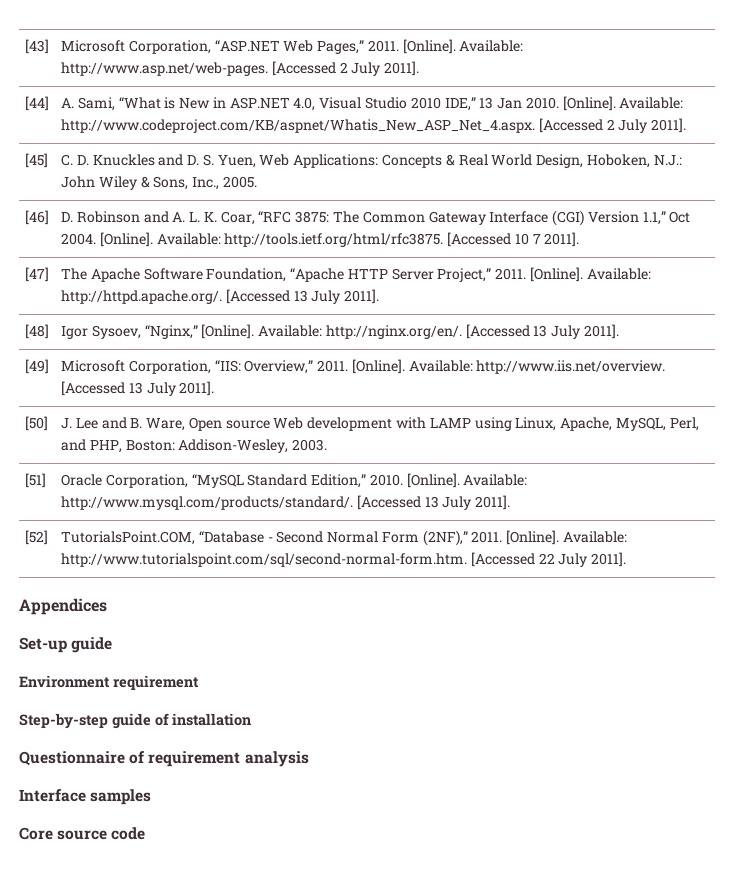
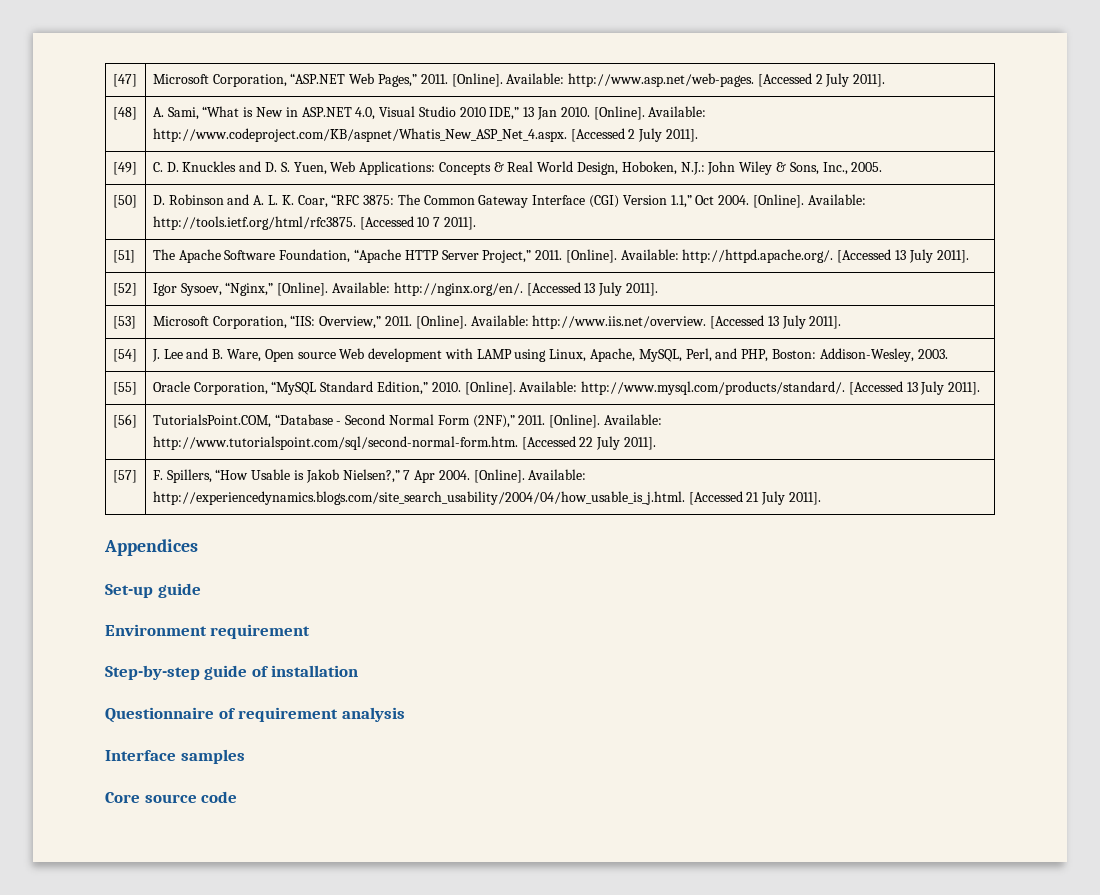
- [43] | Microsoft Corporation, “ASP.NET Web Pages,” 2011. [Online]. Available: http://www.asp.net/web-pages. [Accessed 2 July 2011].
+ [47] | Microsoft Corporation, “ASP.NET Web Pages,” 2011. [Online]. Available: http://www.asp.net/web-pages. [Accessed 2 July 2011].
- [44] | A. Sami, “What is New in ASP.NET 4.0, Visual Studio 2010 IDE,” 13 Jan 2010. [Online]. Available: http://www.codeproject.com/KB/aspnet/Whatis_New_ASP_Net_4.aspx. [Accessed 2 July 2011].
+ [48] | A. Sami, “What is New in ASP.NET 4.0, Visual Studio 2010 IDE,” 13 Jan 2010. [Online]. Available: http://www.codeproject.com/KB/aspnet/Whatis_New_ASP_Net_4.aspx. [Accessed 2 July 2011].
- [45] | C. D. Knuckles and D. S. Yuen, Web Applications: Concepts & Real World Design, Hoboken, N.J.: John Wiley & Sons, Inc., 2005.
+ [49] | C. D. Knuckles and D. S. Yuen, Web Applications: Concepts & Real World Design, Hoboken, N.J.: John Wiley & Sons, Inc., 2005.
- [46] | D. Robinson and A. L. K. Coar, “RFC 3875: The Common Gateway Interface (CGI) Version 1.1,” Oct 2004. [Online]. Available: http://tools.ietf.org/html/rfc3875. [Accessed 10 7 2011].
+ [50] | D. Robinson and A. L. K. Coar, “RFC 3875: The Common Gateway Interface (CGI) Version 1.1,” Oct 2004. [Online]. Available: http://tools.ietf.org/html/rfc3875. [Accessed 10 7 2011].
- [47] | The Apache Software Foundation, “Apache HTTP Server Project,” 2011. [Online]. Available: http://httpd.apache.org/. [Accessed 13 July 2011].
+ [51] | The Apache Software Foundation, “Apache HTTP Server Project,” 2011. [Online]. Available: http://httpd.apache.org/. [Accessed 13 July 2011].
- [48] | Igor Sysoev, “Nginx,” [Online]. Available: http://nginx.org/en/. [Accessed 13 July 2011].
+ [52] | Igor Sysoev, “Nginx,” [Online]. Available: http://nginx.org/en/. [Accessed 13 July 2011].
- [49] | Microsoft Corporation, “IIS: Overview,” 2011. [Online]. Available: http://www.iis.net/overview. [Accessed 13 July 2011].
+ [53] | Microsoft Corporation, “IIS: Overview,” 2011. [Online]. Available: http://www.iis.net/overview. [Accessed 13 July 2011].
- [50] | J. Lee and B. Ware, Open source Web development with LAMP using Linux, Apache, MySQL, Perl, and PHP, Boston: Addison-Wesley, 2003.
+ [54] | J. Lee and B. Ware, Open source Web development with LAMP using Linux, Apache, MySQL, Perl, and PHP, Boston: Addison-Wesley, 2003.
- [51] | Oracle Corporation, “MySQL Standard Edition,” 2010. [Online]. Available: http://www.mysql.com/products/standard/. [Accessed 13 July 2011].
+ [55] | Oracle Corporation, “MySQL Standard Edition,” 2010. [Online]. Available: http://www.mysql.com/products/standard/. [Accessed 13 July 2011].
- [52] | TutorialsPoint.COM, “Database - Second Normal Form (2NF),” 2011. [Online]. Available: http://www.tutorialspoint.com/sql/second-normal-form.htm. [Accessed 22 July 2011].
+ [56] | TutorialsPoint.COM, “Database - Second Normal Form (2NF),” 2011. [Online]. Available: http://www.tutorialspoint.com/sql/second-normal-form.htm. [Accessed 22 July 2011].
+ [57] | F. Spillers, “How Usable is Jakob Nielsen?,” 7 Apr 2004. [Online]. Available: http://experiencedynamics.blogs.com/site_search_usability/2004/04/how_usable_is_j.html. [Accessed 21 July 2011].

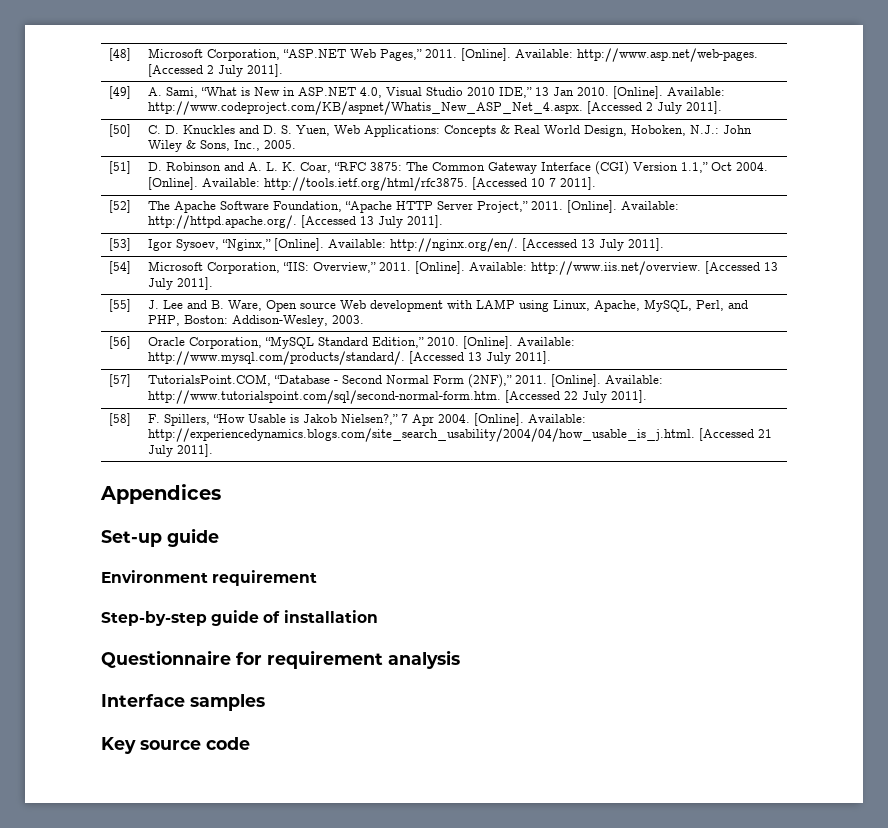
- [47] | Microsoft Corporation, “ASP.NET Web Pages,” 2011. [Online]. Available: http://www.asp.net/web-pages. [Accessed 2 July 2011].
+ [48] | Microsoft Corporation, “ASP.NET Web Pages,” 2011. [Online]. Available: http://www.asp.net/web-pages. [Accessed 2 July 2011].
- [48] | A. Sami, “What is New in ASP.NET 4.0, Visual Studio 2010 IDE,” 13 Jan 2010. [Online]. Available: http://www.codeproject.com/KB/aspnet/Whatis_New_ASP_Net_4.aspx. [Accessed 2 July 2011].
+ [49] | A. Sami, “What is New in ASP.NET 4.0, Visual Studio 2010 IDE,” 13 Jan 2010. [Online]. Available: http://www.codeproject.com/KB/aspnet/Whatis_New_ASP_Net_4.aspx. [Accessed 2 July 2011].
- [49] | C. D. Knuckles and D. S. Yuen, Web Applications: Concepts & Real World Design, Hoboken, N.J.: John Wiley & Sons, Inc., 2005.
+ [50] | C. D. Knuckles and D. S. Yuen, Web Applications: Concepts & Real World Design, Hoboken, N.J.: John Wiley & Sons, Inc., 2005.
- [50] | D. Robinson and A. L. K. Coar, “RFC 3875: The Common Gateway Interface (CGI) Version 1.1,” Oct 2004. [Online]. Available: http://tools.ietf.org/html/rfc3875. [Accessed 10 7 2011].
+ [51] | D. Robinson and A. L. K. Coar, “RFC 3875: The Common Gateway Interface (CGI) Version 1.1,” Oct 2004. [Online]. Available: http://tools.ietf.org/html/rfc3875. [Accessed 10 7 2011].
- [51] | The Apache Software Foundation, “Apache HTTP Server Project,” 2011. [Online]. Available: http://httpd.apache.org/. [Accessed 13 July 2011].
+ [52] | The Apache Software Foundation, “Apache HTTP Server Project,” 2011. [Online]. Available: http://httpd.apache.org/. [Accessed 13 July 2011].
- [52] | Igor Sysoev, “Nginx,” [Online]. Available: http://nginx.org/en/. [Accessed 13 July 2011].
+ [53] | Igor Sysoev, “Nginx,” [Online]. Available: http://nginx.org/en/. [Accessed 13 July 2011].
- [53] | Microsoft Corporation, “IIS: Overview,” 2011. [Online]. Available: http://www.iis.net/overview. [Accessed 13 July 2011].
+ [54] | Microsoft Corporation, “IIS: Overview,” 2011. [Online]. Available: http://www.iis.net/overview. [Accessed 13 July 2011].
- [54] | J. Lee and B. Ware, Open source Web development with LAMP using Linux, Apache, MySQL, Perl, and PHP, Boston: Addison-Wesley, 2003.
+ [55] | J. Lee and B. Ware, Open source Web development with LAMP using Linux, Apache, MySQL, Perl, and PHP, Boston: Addison-Wesley, 2003.
- [55] | Oracle Corporation, “MySQL Standard Edition,” 2010. [Online]. Available: http://www.mysql.com/products/standard/. [Accessed 13 July 2011].
+ [56] | Oracle Corporation, “MySQL Standard Edition,” 2010. [Online]. Available: http://www.mysql.com/products/standard/. [Accessed 13 July 2011].
- [56] | TutorialsPoint.COM, “Database - Second Normal Form (2NF),” 2011. [Online]. Available: http://www.tutorialspoint.com/sql/second-normal-form.htm. [Accessed 22 July 2011].
+ [57] | TutorialsPoint.COM, “Database - Second Normal Form (2NF),” 2011. [Online]. Available: http://www.tutorialspoint.com/sql/second-normal-form.htm. [Accessed 22 July 2011].
- [57] | F. Spillers, “How Usable is Jakob Nielsen?,” 7 Apr 2004. [Online]. Available: http://experiencedynamics.blogs.com/site_search_usability/2004/04/how_usable_is_j.html. [Accessed 21 July 2011].
+ [58] | F. Spillers, “How Usable is Jakob Nielsen?,” 7 Apr 2004. [Online]. Available: http://experiencedynamics.blogs.com/site_search_usability/2004/04/how_usable_is_j.html. [Accessed 21 July 2011].
- Questionnaire of requirement analysis
+ Questionnaire for requirement analysis
- Core source code
+ Key source code

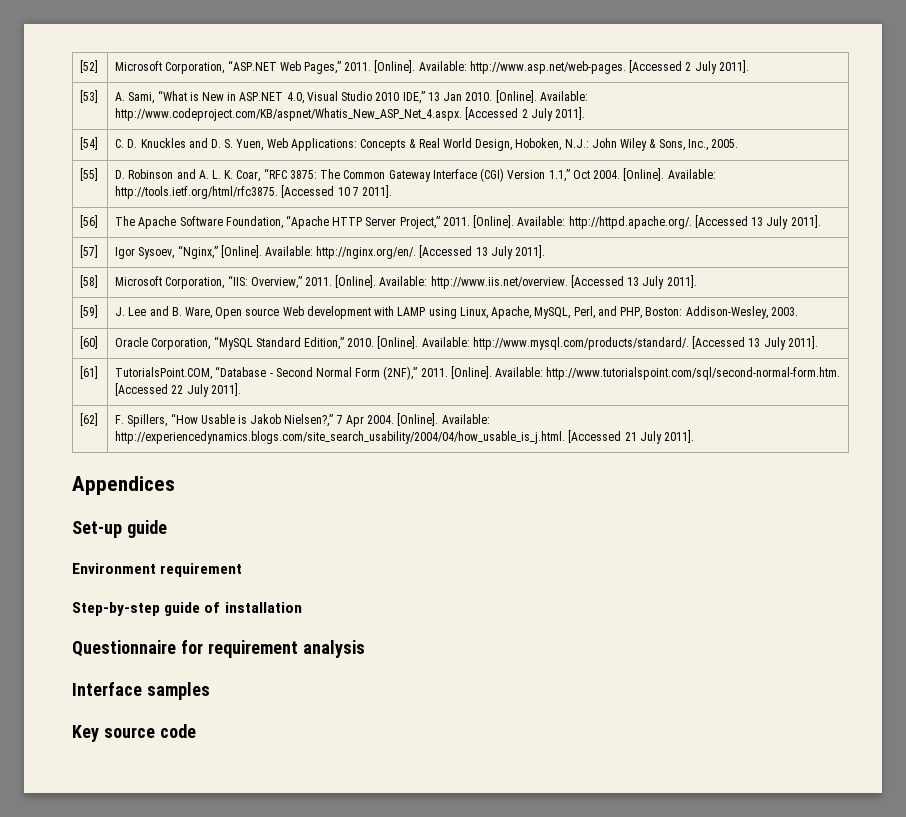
- [48] | Microsoft Corporation, “ASP.NET Web Pages,” 2011. [Online]. Available: http://www.asp.net/web-pages. [Accessed 2 July 2011].
+ [52] | Microsoft Corporation, “ASP.NET Web Pages,” 2011. [Online]. Available: http://www.asp.net/web-pages. [Accessed 2 July 2011].
- [49] | A. Sami, “What is New in ASP.NET 4.0, Visual Studio 2010 IDE,” 13 Jan 2010. [Online]. Available: http://www.codeproject.com/KB/aspnet/Whatis_New_ASP_Net_4.aspx. [Accessed 2 July 2011].
+ [53] | A. Sami, “What is New in ASP.NET 4.0, Visual Studio 2010 IDE,” 13 Jan 2010. [Online]. Available: http://www.codeproject.com/KB/aspnet/Whatis_New_ASP_Net_4.aspx. [Accessed 2 July 2011].
- [50] | C. D. Knuckles and D. S. Yuen, Web Applications: Concepts & Real World Design, Hoboken, N.J.: John Wiley & Sons, Inc., 2005.
+ [54] | C. D. Knuckles and D. S. Yuen, Web Applications: Concepts & Real World Design, Hoboken, N.J.: John Wiley & Sons, Inc., 2005.
- [51] | D. Robinson and A. L. K. Coar, “RFC 3875: The Common Gateway Interface (CGI) Version 1.1,” Oct 2004. [Online]. Available: http://tools.ietf.org/html/rfc3875. [Accessed 10 7 2011].
+ [55] | D. Robinson and A. L. K. Coar, “RFC 3875: The Common Gateway Interface (CGI) Version 1.1,” Oct 2004. [Online]. Available: http://tools.ietf.org/html/rfc3875. [Accessed 10 7 2011].
- [52] | The Apache Software Foundation, “Apache HTTP Server Project,” 2011. [Online]. Available: http://httpd.apache.org/. [Accessed 13 July 2011].
+ [56] | The Apache Software Foundation, “Apache HTTP Server Project,” 2011. [Online]. Available: http://httpd.apache.org/. [Accessed 13 July 2011].
- [53] | Igor Sysoev, “Nginx,” [Online]. Available: http://nginx.org/en/. [Accessed 13 July 2011].
+ [57] | Igor Sysoev, “Nginx,” [Online]. Available: http://nginx.org/en/. [Accessed 13 July 2011].
- [54] | Microsoft Corporation, “IIS: Overview,” 2011. [Online]. Available: http://www.iis.net/overview. [Accessed 13 July 2011].
+ [58] | Microsoft Corporation, “IIS: Overview,” 2011. [Online]. Available: http://www.iis.net/overview. [Accessed 13 July 2011].
- [55] | J. Lee and B. Ware, Open source Web development with LAMP using Linux, Apache, MySQL, Perl, and PHP, Boston: Addison-Wesley, 2003.
+ [59] | J. Lee and B. Ware, Open source Web development with LAMP using Linux, Apache, MySQL, Perl, and PHP, Boston: Addison-Wesley, 2003.
- [56] | Oracle Corporation, “MySQL Standard Edition,” 2010. [Online]. Available: http://www.mysql.com/products/standard/. [Accessed 13 July 2011].
+ [60] | Oracle Corporation, “MySQL Standard Edition,” 2010. [Online]. Available: http://www.mysql.com/products/standard/. [Accessed 13 July 2011].
- [57] | TutorialsPoint.COM, “Database - Second Normal Form (2NF),” 2011. [Online]. Available: http://www.tutorialspoint.com/sql/second-normal-form.htm. [Accessed 22 July 2011].
+ [61] | TutorialsPoint.COM, “Database - Second Normal Form (2NF),” 2011. [Online]. Available: http://www.tutorialspoint.com/sql/second-normal-form.htm. [Accessed 22 July 2011].
- [58] | F. Spillers, “How Usable is Jakob Nielsen?,” 7 Apr 2004. [Online]. Available: http://experiencedynamics.blogs.com/site_search_usability/2004/04/how_usable_is_j.html. [Accessed 21 July 2011].
+ [62] | F. Spillers, “How Usable is Jakob Nielsen?,” 7 Apr 2004. [Online]. Available: http://experiencedynamics.blogs.com/site_search_usability/2004/04/how_usable_is_j.html. [Accessed 21 July 2011].

